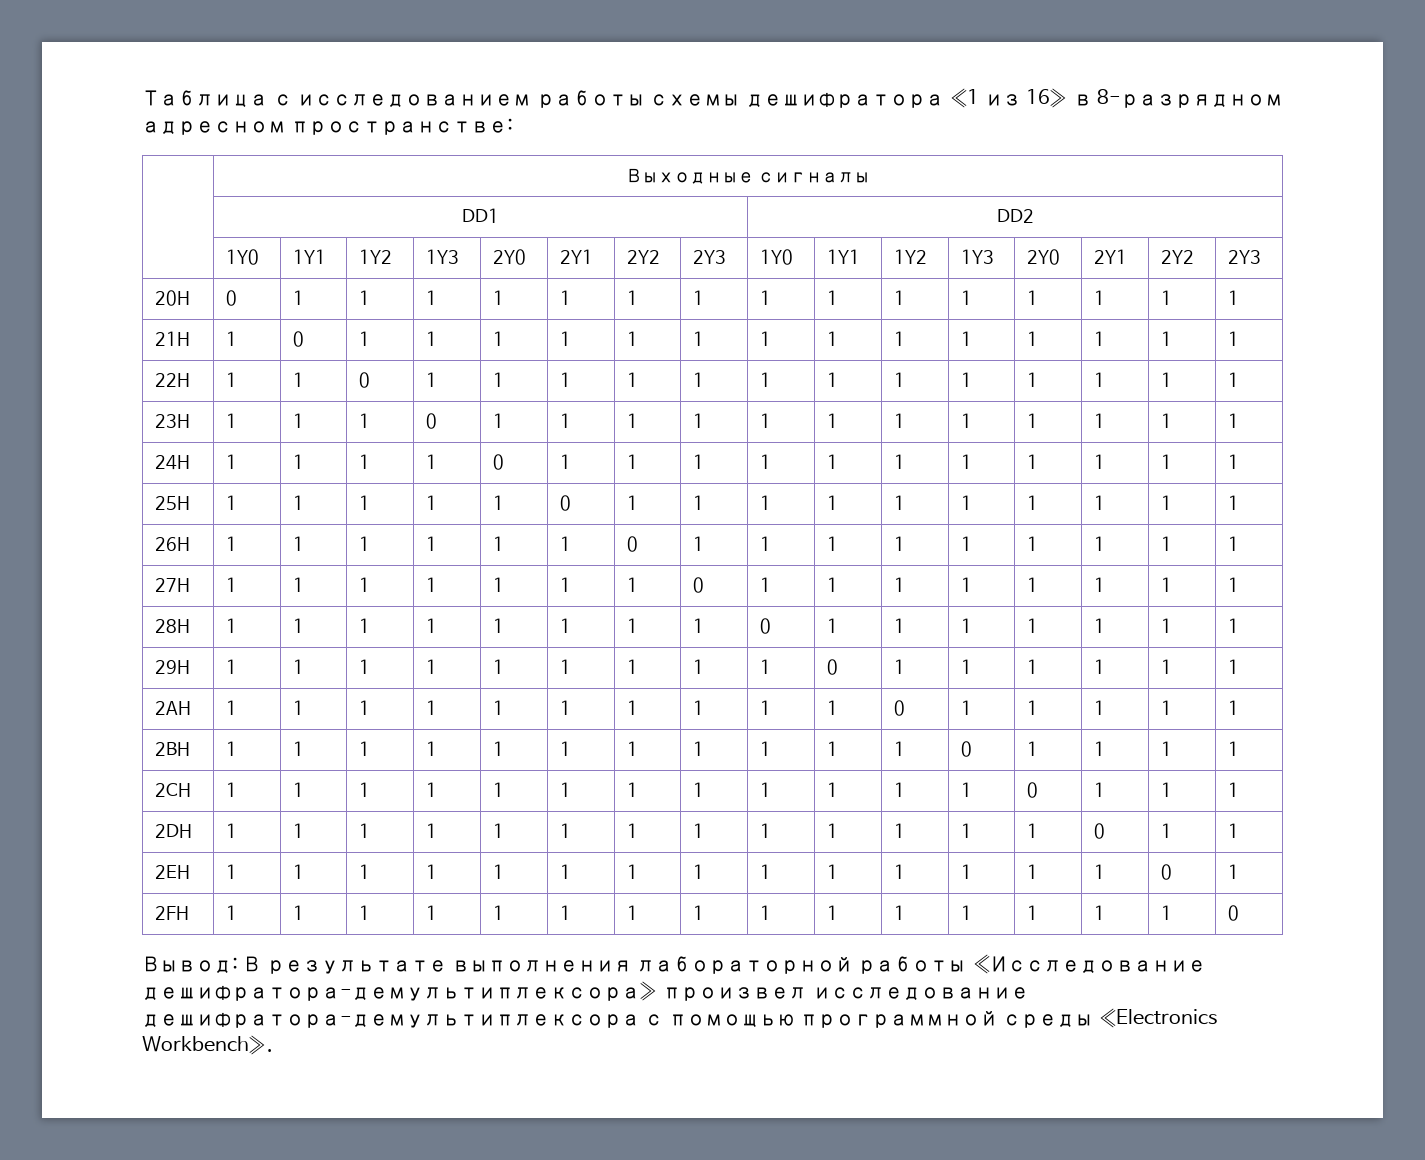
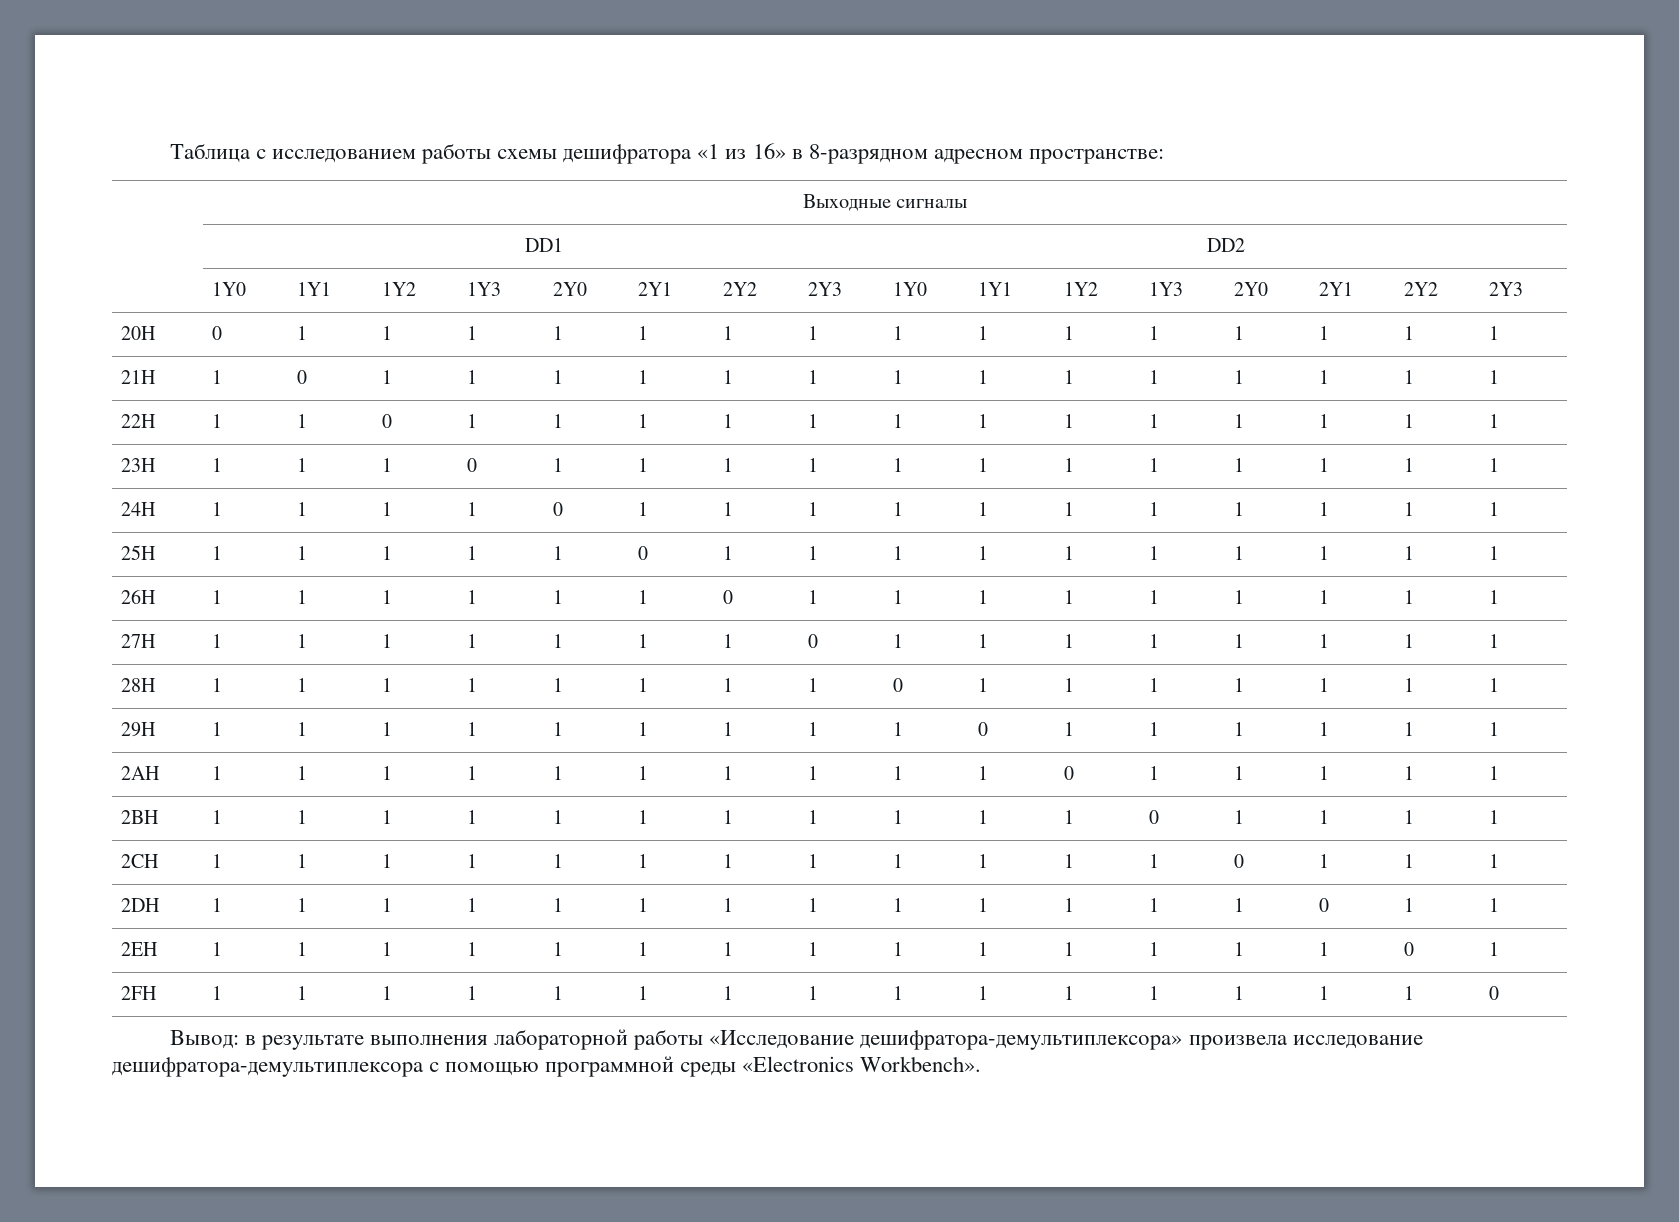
- Вывод: В результате выполнения лабораторной работы «Исследование дешифратора-демультиплексора» произвел исследование дешифратора-демультиплексора с помощью программной среды «Electronics Workbench».
+ Вывод: в результате выполнения лабораторной работы «Исследование дешифратора-демультиплексора» произвела исследование дешифратора-демультиплексора с помощью программной среды «Electronics Workbench».

